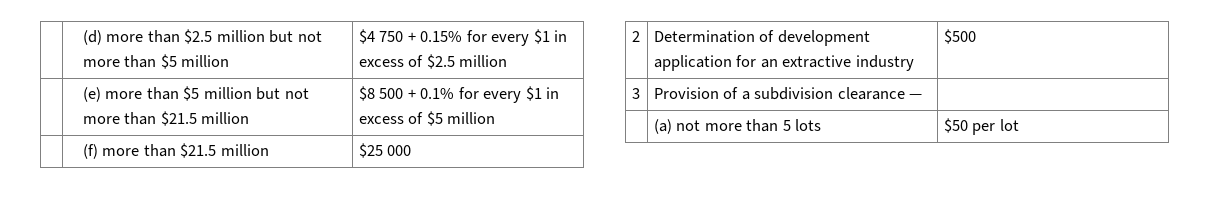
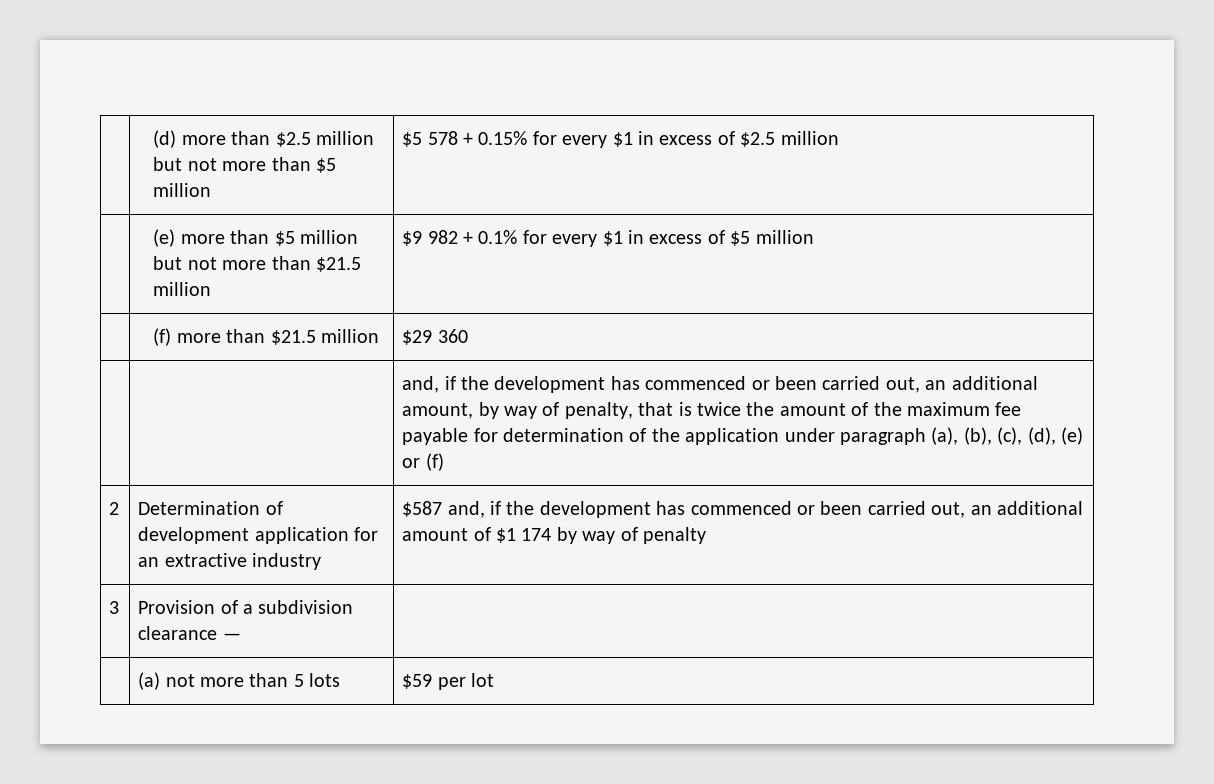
- | (d) more than $2.5 million but not more than $5 million | $4 750 + 0.15% for every $1 in excess of $2.5 million
+ | (d) more than $2.5 million but not more than $5 million | $5 578 + 0.15% for every $1 in excess of $2.5 million
- | (e) more than $5 million but not more than $21.5 million | $8 500 + 0.1% for every $1 in excess of $5 million
+ | (e) more than $5 million but not more than $21.5 million | $9 982 + 0.1% for every $1 in excess of $5 million
- | (f) more than $21.5 million | $25 000
+ | (f) more than $21.5 million | $29 360
+ | | and, if the development has commenced or been carried out, an additional amount, by way of penalty, that is twice the amount of the maximum fee payable for determination of the application under paragraph (a), (b), (c), (d), (e) or (f)
- 2 | Determination of development application for an extractive industry | $500
+ 2 | Determination of development application for an extractive industry | $587 and, if the development has commenced or been carried out, an additional amount of $1 174 by way of penalty
- | (a) not more than 5 lots | $50 per lot
+ | (a) not more than 5 lots | $59 per lot

